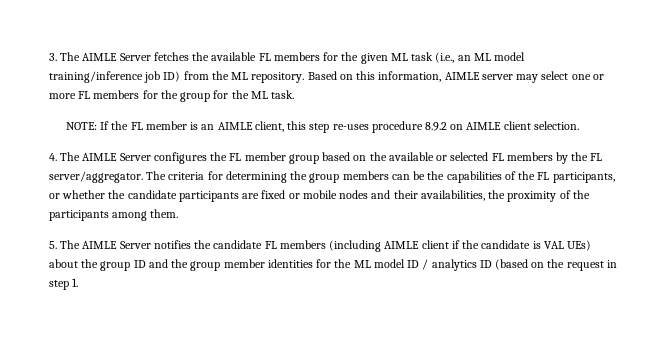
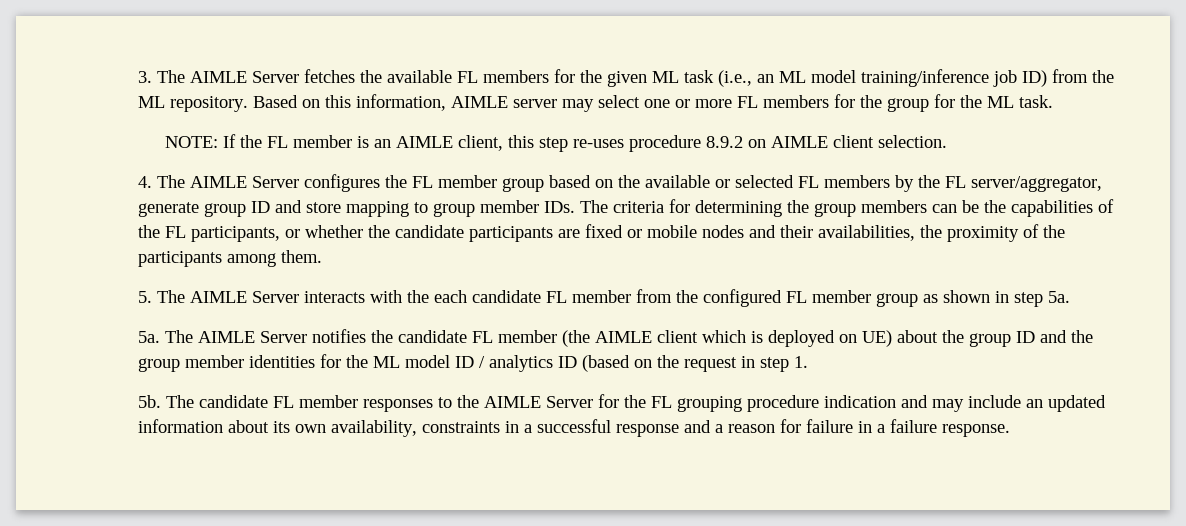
- 4. The AIMLE Server configures the FL member group based on the available or selected FL members by the FL server/aggregator. The criteria for determining the group members can be the capabilities of the FL participants, or whether the candidate participants are fixed or mobile nodes and their availabilities, the proximity of the participants among them.
+ 4. The AIMLE Server configures the FL member group based on the available or selected FL members by the FL server/aggregator, generate group ID and store mapping to group member IDs. The criteria for determining the group members can be the capabilities of the FL participants, or whether the candidate participants are fixed or mobile nodes and their availabilities, the proximity of the participants among them.
- 5. The AIMLE Server notifies the candidate FL members (including AIMLE client if the candidate is VAL UEs) about the group ID and the group member identities for the ML model ID / analytics ID (based on the request in step 1.
+ 5. The AIMLE Server interacts with the each candidate FL member from the configured FL member group as shown in step 5a.
+ 5a. The AIMLE Server notifies the candidate FL member (the AIMLE client which is deployed on UE) about the group ID and the group member identities for the ML model ID / analytics ID (based on the request in step 1.
+ 5b. The candidate FL member responses to the AIMLE Server for the FL grouping procedure indication and may include an updated information about its own availability, constraints in a successful response and a reason for failure in a failure response.

